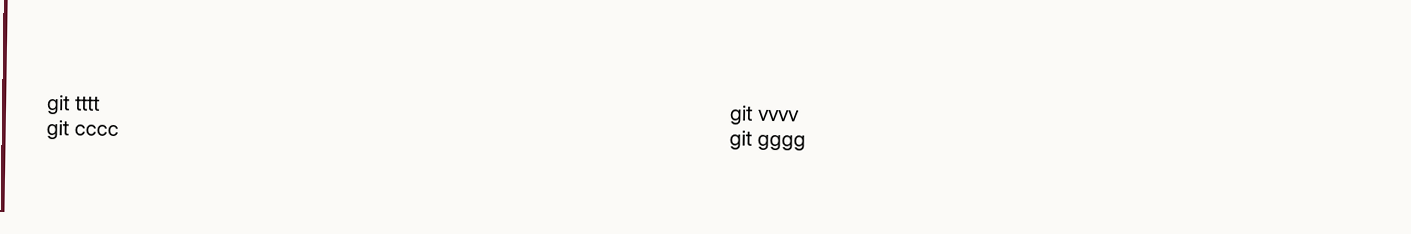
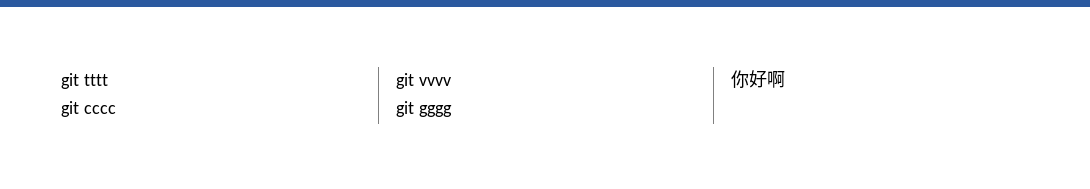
+ 你好啊

